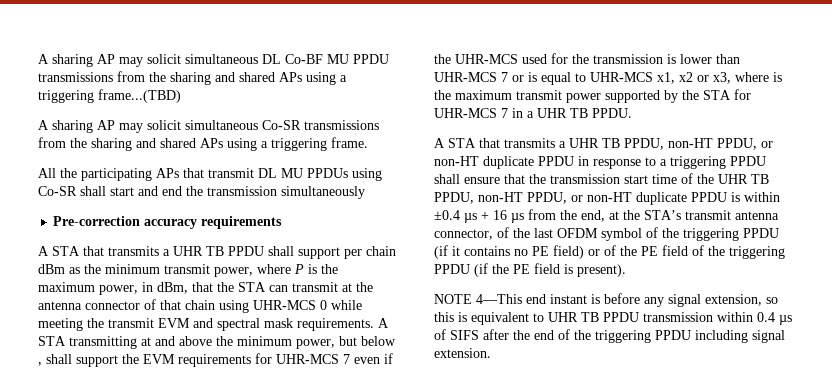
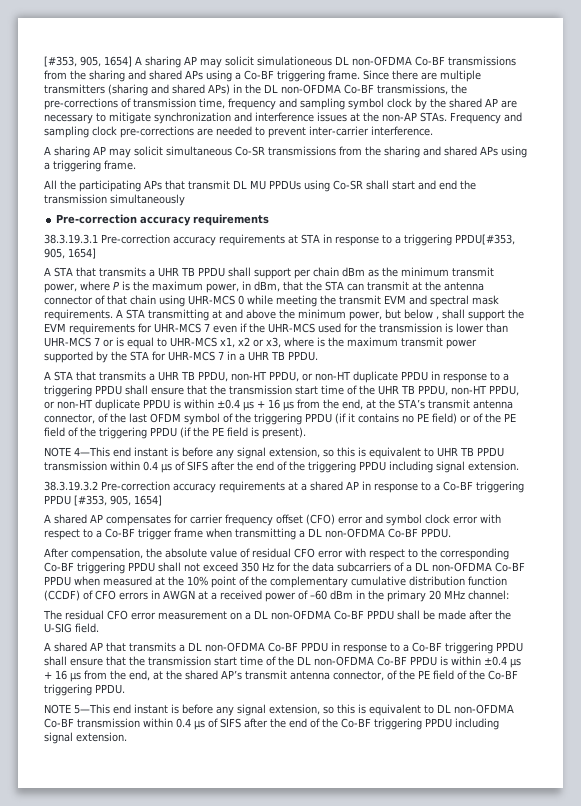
- A sharing AP may solicit simultaneous DL Co-BF MU PPDU transmissions from the sharing and shared APs using a triggering frame...(TBD)
+ [#353, 905, 1654] A sharing AP may solicit simulationeous DL non-OFDMA Co-BF transmissions from the sharing and shared APs using a Co-BF triggering frame. Since there are multiple transmitters (sharing and shared APs) in the DL non-OFDMA Co-BF transmissions, the pre-corrections of transmission time, frequency and sampling symbol clock by the shared AP are necessary to mitigate synchronization and interference issues at the non-AP STAs. Frequency and sampling clock pre-corrections are needed to prevent inter-carrier interference.
+ 38.3.19.3.1 Pre-correction accuracy requirements at STA in response to a triggering PPDU[#353, 905, 1654]
+ 38.3.19.3.2 Pre-correction accuracy requirements at a shared AP in response to a Co-BF triggering PPDU [#353, 905, 1654]
+ A shared AP compensates for carrier frequency offset (CFO) error and symbol clock error with respect to a Co-BF trigger frame when transmitting a DL non-OFDMA Co-BF PPDU.
+ After compensation, the absolute value of residual CFO error with respect to the corresponding Co-BF triggering PPDU shall not exceed 350 Hz for the data subcarriers of a DL non-OFDMA Co-BF PPDU when measured at the 10% point of the complementary cumulative distribution function (CCDF) of CFO errors in AWGN at a received power of –60 dBm in the primary 20 MHz channel:
+ The residual CFO error measurement on a DL non-OFDMA Co-BF PPDU shall be made after the U-SIG field.
+ A shared AP that transmits a DL non-OFDMA Co-BF PPDU in response to a Co-BF triggering PPDU shall ensure that the transmission start time of the DL non-OFDMA Co-BF PPDU is within ±0.4 µs + 16 µs from the end, at the shared AP’s transmit antenna connector, of the PE field of the Co-BF triggering PPDU.
+ NOTE 5—This end instant is before any signal extension, so this is equivalent to DL non-OFDMA Co-BF transmission within 0.4 µs of SIFS after the end of the Co-BF triggering PPDU including signal extension.

